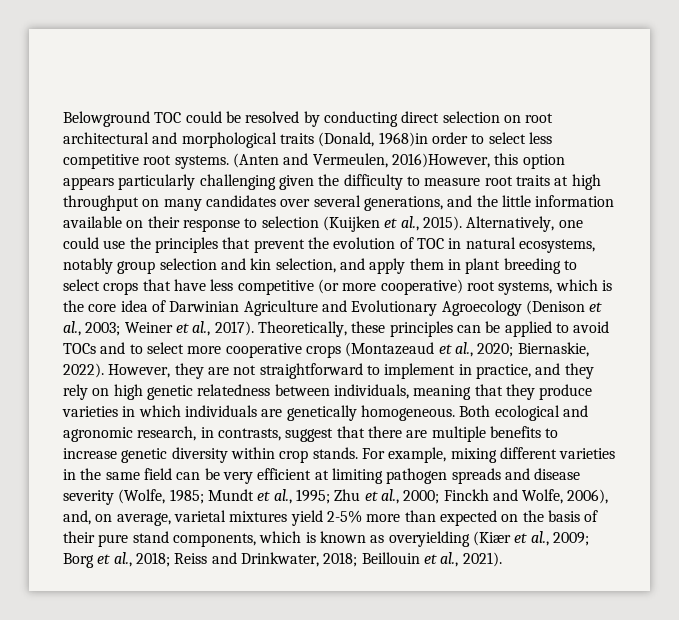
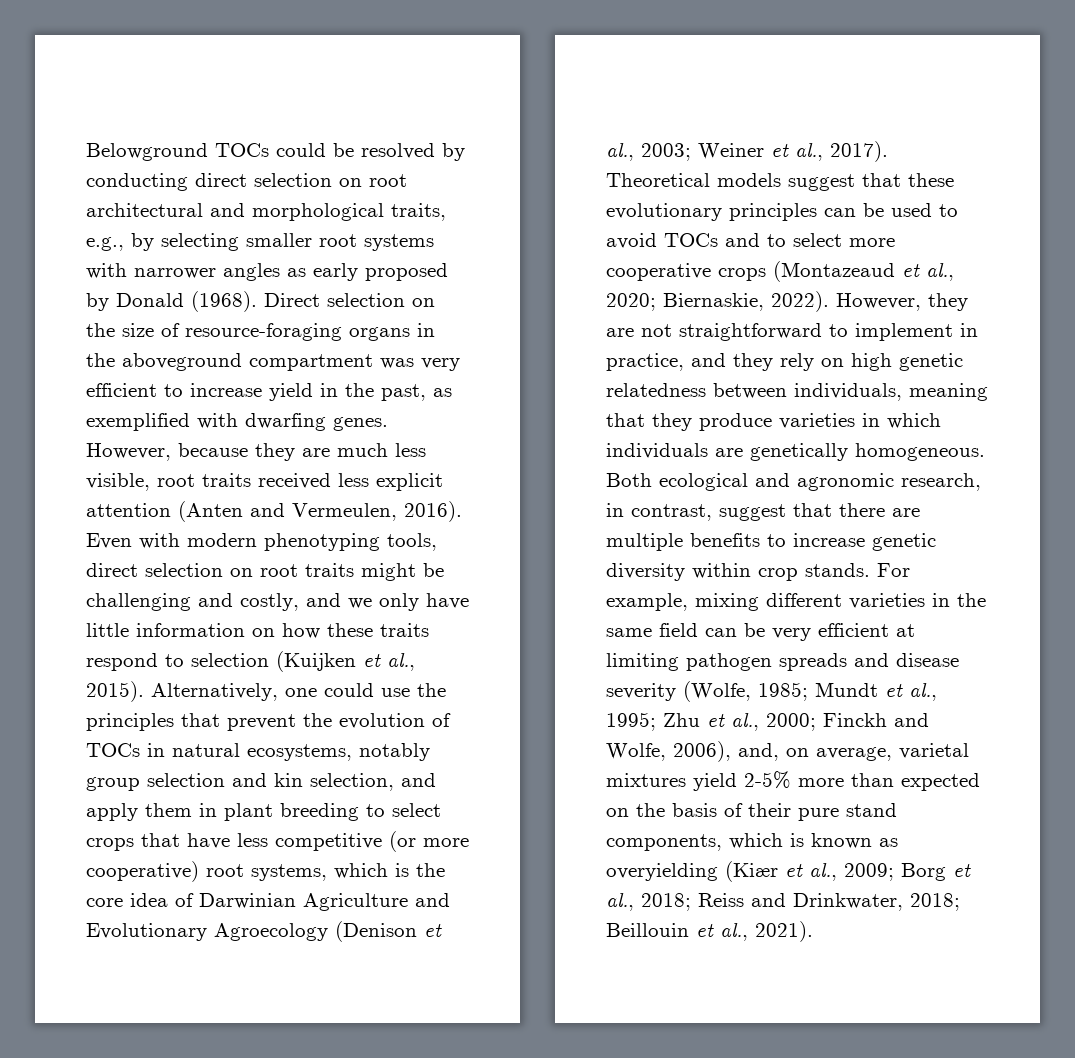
- Belowground TOC could be resolved by conducting direct selection on root architectural and morphological traits (Donald, 1968)in order to select less competitive root systems. (Anten and Vermeulen, 2016)However, this option appears particularly challenging given the difficulty to measure root traits at high throughput on many candidates over several generations, and the little information available on their response to selection (Kuijken et al., 2015).
+ Belowground TOCs could be resolved by conducting direct selection on root architectural and morphological traits, e.g., by selecting smaller root systems with narrower angles as early proposed by Donald (1968). Direct selection on the size of resource-foraging organs in the aboveground compartment was very efficient to increase yield in the past, as exemplified with dwarfing genes. However, because they are much less visible, root traits received less explicit attention (Anten and Vermeulen, 2016). Even with modern phenotyping tools, direct selection on root traits might be challenging and costly, and we only have little information on how these traits respond to selection (Kuijken et al., 2015).
- Alternatively, one could use the principles that prevent the evolution of TOC in natural ecosystems, notably group selection and kin selection, and apply them in plant breeding to select crops that have less competitive (or more cooperative) root systems, which is the core idea of Darwinian Agriculture and Evolutionary Agroecology (Denison et al., 2003; Weiner et al., 2017).
+ Alternatively, one could use the principles that prevent the evolution of TOCs in natural ecosystems, notably group selection and kin selection, and apply them in plant breeding to select crops that have less competitive (or more cooperative) root systems, which is the core idea of Darwinian Agriculture and Evolutionary Agroecology (Denison et al., 2003; Weiner et al., 2017).
- Theoretically, these principles can be applied to avoid TOCs and to select more cooperative crops (Montazeaud et al., 2020; Biernaskie, 2022).
+ Theoretical models suggest that these evolutionary principles can be used to avoid TOCs and to select more cooperative crops (Montazeaud et al., 2020; Biernaskie, 2022).
- Both ecological and agronomic research, in contrasts, suggest that there are multiple benefits to increase genetic diversity within crop stands.
+ Both ecological and agronomic research, in contrast, suggest that there are multiple benefits to increase genetic diversity within crop stands.

